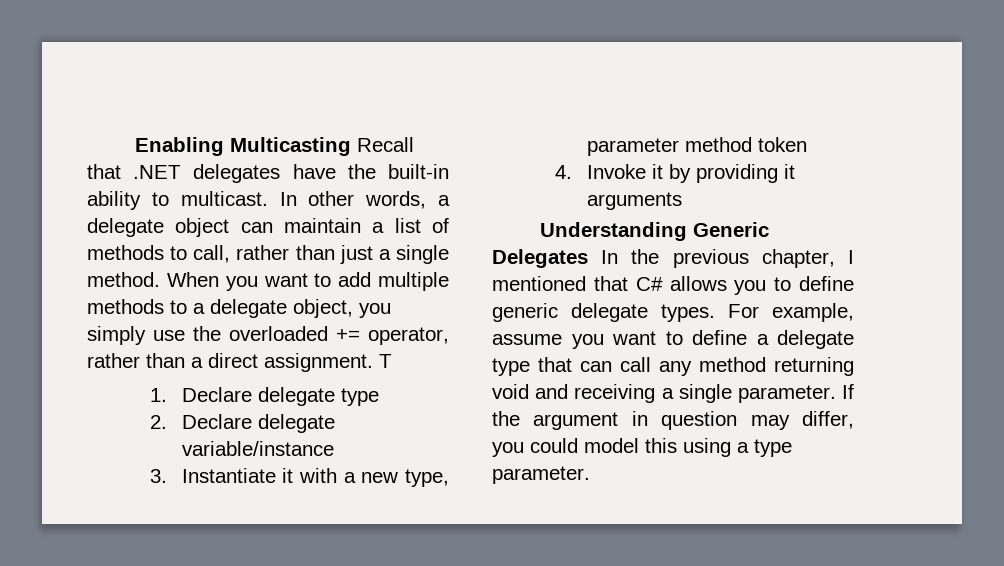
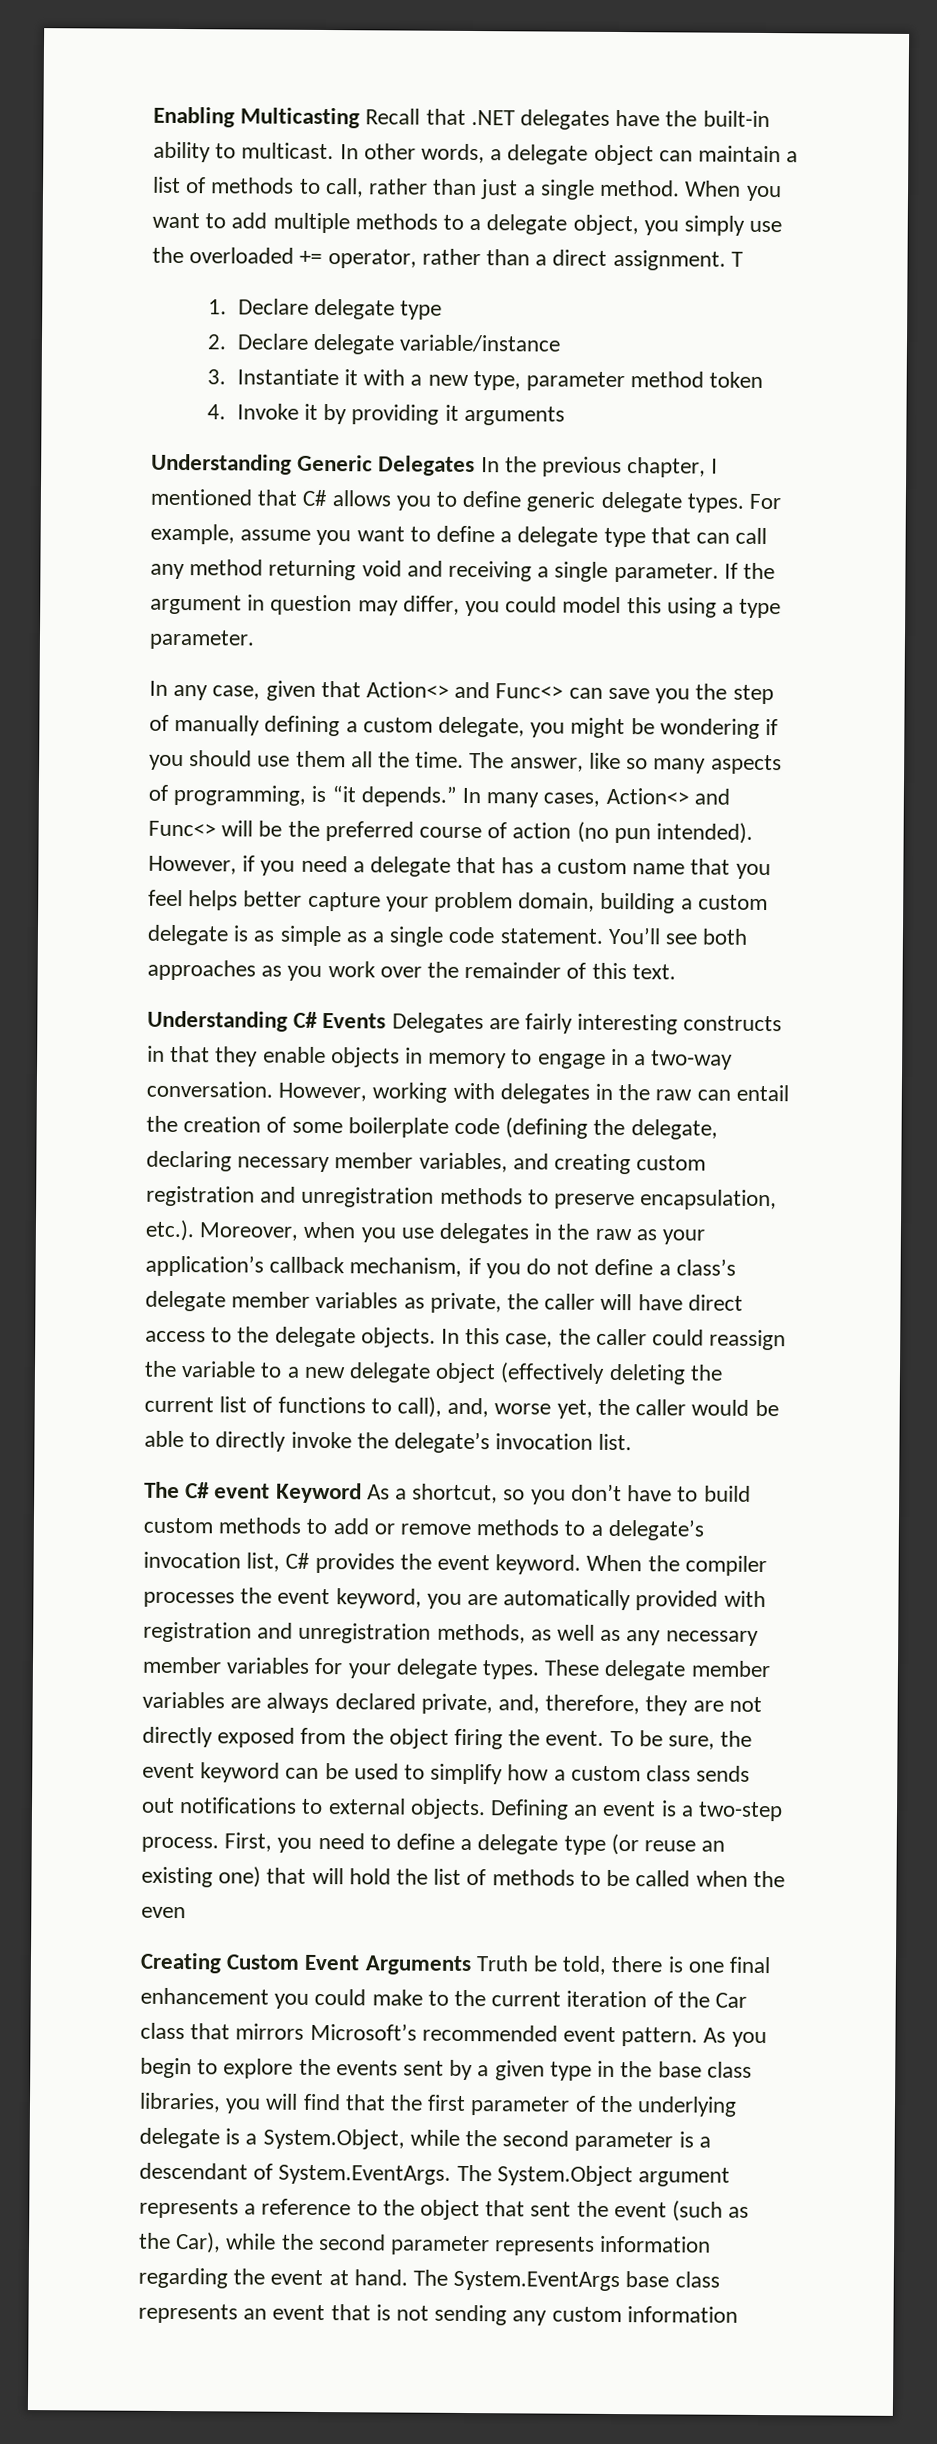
+ In any case, given that Action<> and Func<> can save you the step of manually defining a custom delegate, you might be wondering if you should use them all the time. The answer, like so many aspects of programming, is “it depends.” In many cases, Action<> and Func<> will be the preferred course of action (no pun intended). However, if you need a delegate that has a custom name that you feel helps better capture your problem domain, building a custom delegate is as simple as a single code statement. You’ll see both approaches as you work over the remainder of this text.
+ Understanding C# Events Delegates are fairly interesting constructs in that they enable objects in memory to engage in a two-way conversation. However, working with delegates in the raw can entail the creation of some boilerplate code (defining the delegate, declaring necessary member variables, and creating custom registration and unregistration methods to preserve encapsulation, etc.). Moreover, when you use delegates in the raw as your application’s callback mechanism, if you do not define a class’s delegate member variables as private, the caller will have direct access to the delegate objects. In this case, the caller could reassign the variable to a new delegate object (effectively deleting the current list of functions to call), and, worse yet, the caller would be able to directly invoke the delegate’s invocation list.
+ The C# event Keyword As a shortcut, so you don’t have to build custom methods to add or remove methods to a delegate’s invocation list, C# provides the event keyword. When the compiler processes the event keyword, you are automatically provided with registration and unregistration methods, as well as any necessary member variables for your delegate types. These delegate member variables are always declared private, and, therefore, they are not directly exposed from the object firing the event. To be sure, the event keyword can be used to simplify how a custom class sends out notifications to external objects. Defining an event is a two-step process. First, you need to define a delegate type (or reuse an existing one) that will hold the list of methods to be called when the even
+ Creating Custom Event Arguments Truth be told, there is one final enhancement you could make to the current iteration of the Car class that mirrors Microsoft’s recommended event pattern. As you begin to explore the events sent by a given type in the base class libraries, you will find that the first parameter of the underlying delegate is a System.Object, while the second parameter is a descendant of System.EventArgs. The System.Object argument represents a reference to the object that sent the event (such as the Car), while the second parameter represents information regarding the event at hand. The System.EventArgs base class represents an event that is not sending any custom information

